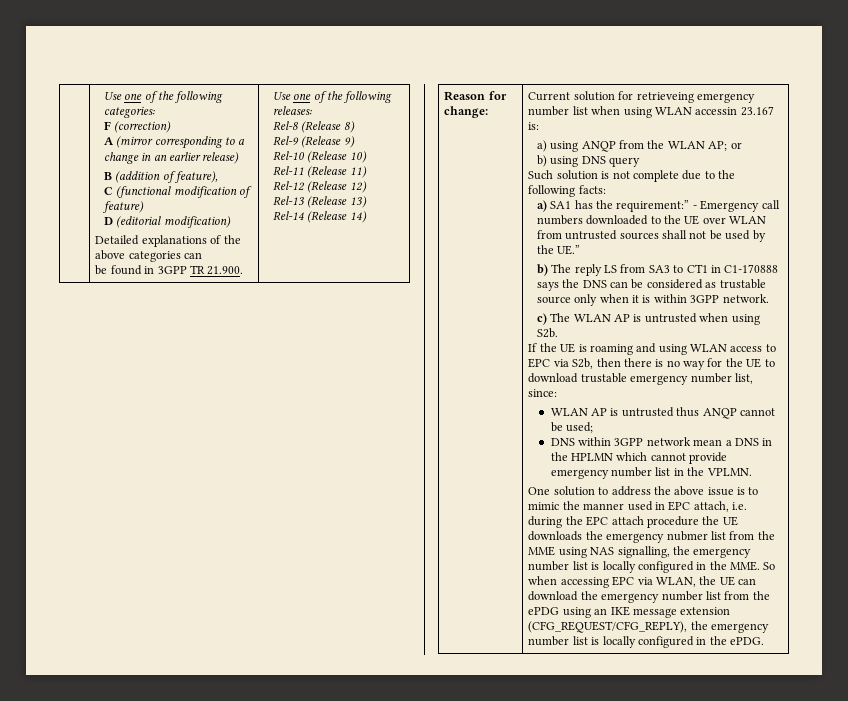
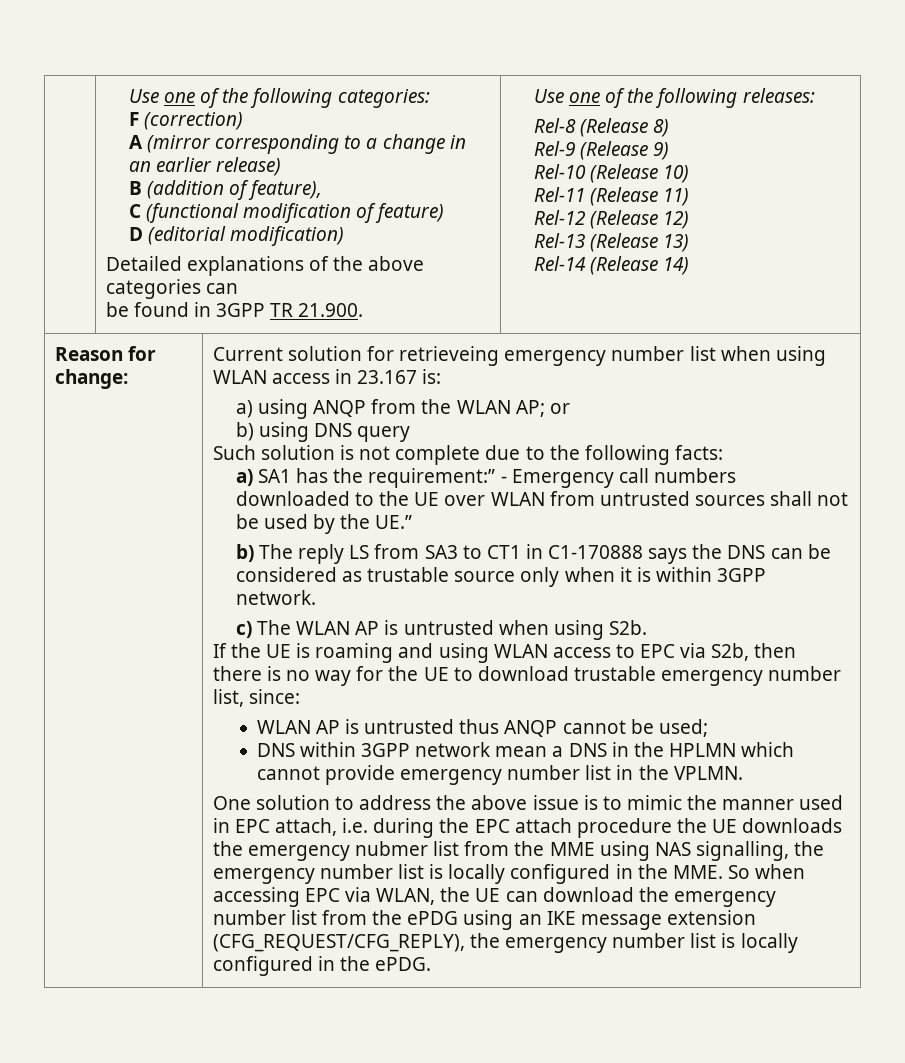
- Current solution for retrieveing emergency number list when using WLAN accessin 23.167 is:
+ Current solution for retrieveing emergency number list when using WLAN access in 23.167 is:

